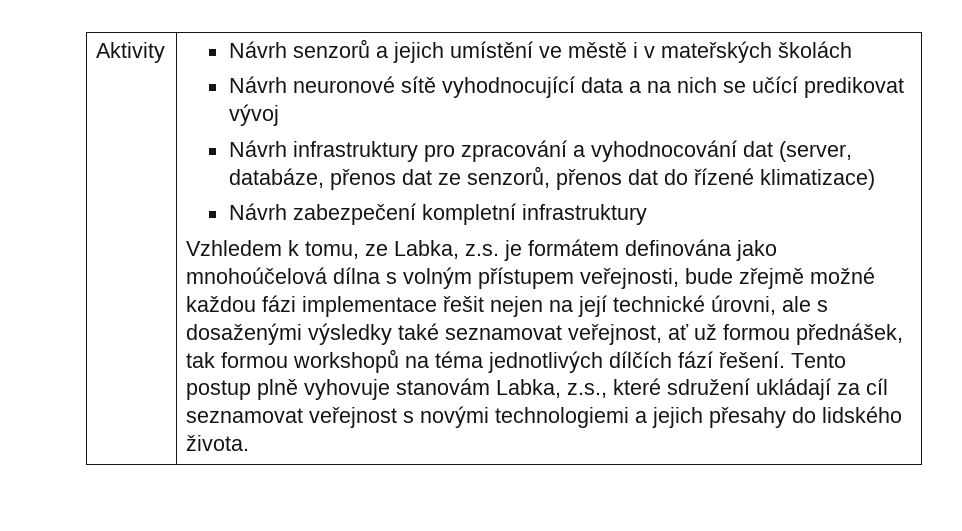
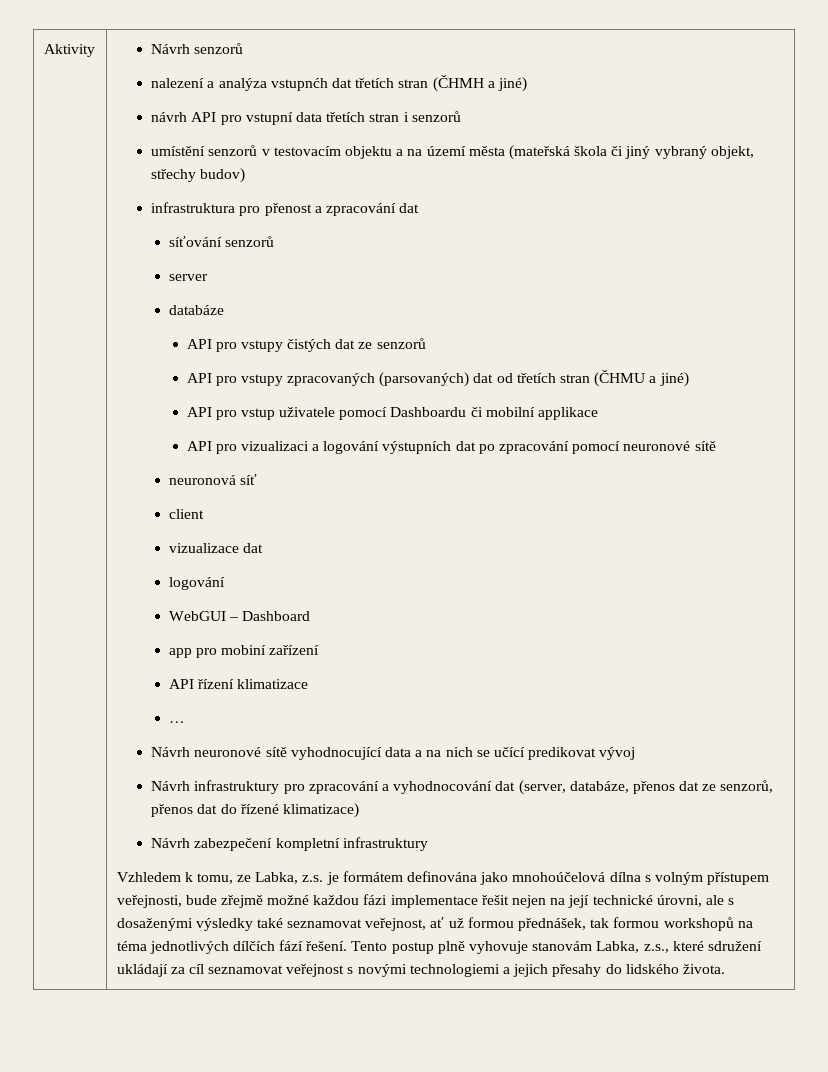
- Návrh senzorů a jejich umístění ve městě i v mateřských školách
+ Návrh senzorů
+ nalezení a analýza vstupnćh dat třetích stran (ČHMH a jiné)
+ návrh API pro vstupní data třetích stran i senzorů
+ umístění senzorů v testovacím objektu a na území města (mateřská škola či jiný vybraný objekt, střechy budov)
+ infrastruktura pro přenost a zpracování dat
+ síťování senzorů
+ server
+ databáze
+ API pro vstupy čistých dat ze senzorů
+ API pro vstupy zpracovaných (parsovaných) dat od třetích stran (ČHMU a jiné)
+ API pro vstup uživatele pomocí Dashboardu či mobilní applikace
+ API pro vizualizaci a logování výstupních dat po zpracování pomocí neuronové sítě
+ neuronová síť
+ client
+ vizualizace dat
+ logování
+ WebGUI – Dashboard
+ app pro mobiní zařízení
+ API řízení klimatizace
+ …

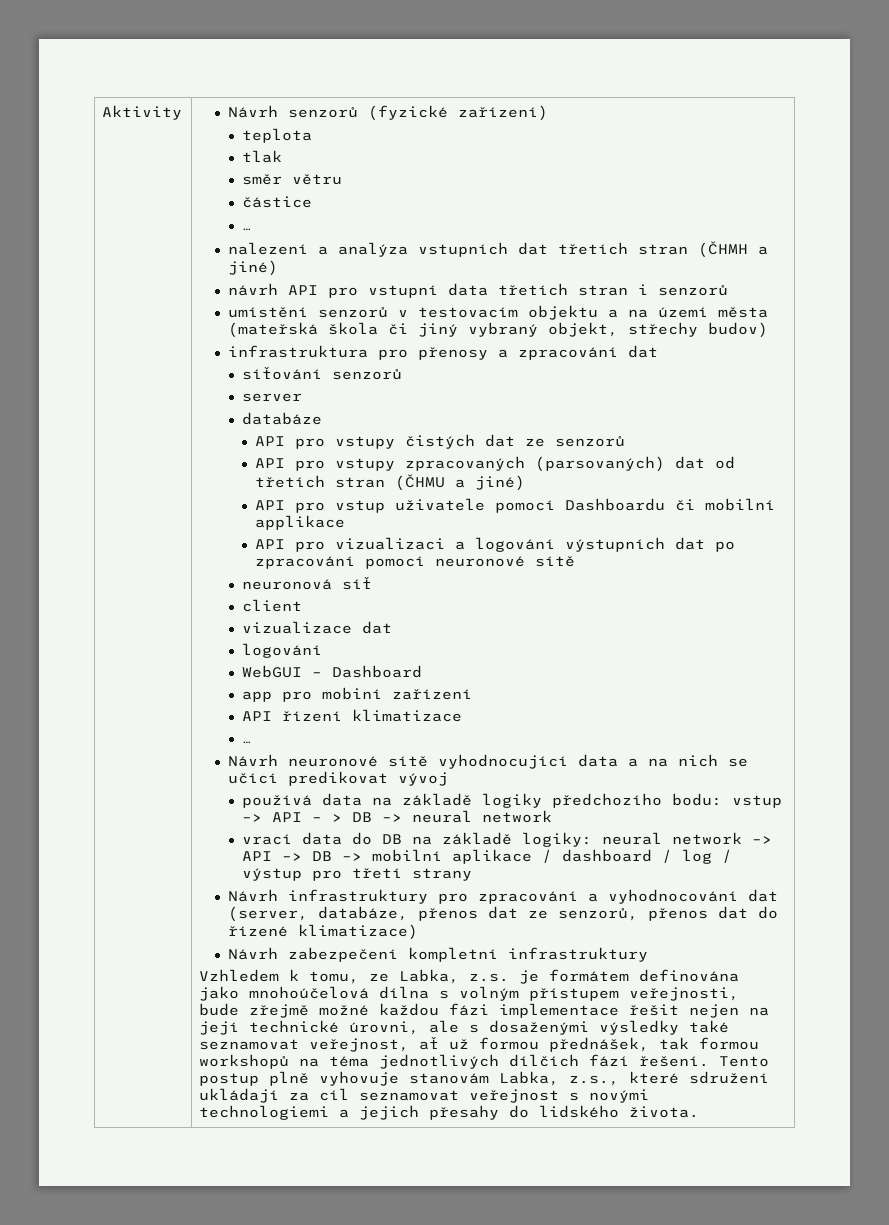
- Návrh senzorů
+ Návrh senzorů (fyzické zařízení)
+ teplota
+ tlak
+ směr větru
+ částice
+ …
- nalezení a analýza vstupnćh dat třetích stran (ČHMH a jiné)
+ nalezení a analýza vstupních dat třetích stran (ČHMH a jiné)
- infrastruktura pro přenost a zpracování dat
+ infrastruktura pro přenosy a zpracování dat
+ používá data na základě logiky předchozího bodu: vstup –> API – > DB –> neural network
+ vrací data do DB na základě logiky: neural network –> API –> DB –> mobilní aplikace / dashboard / log / výstup pro třetí strany

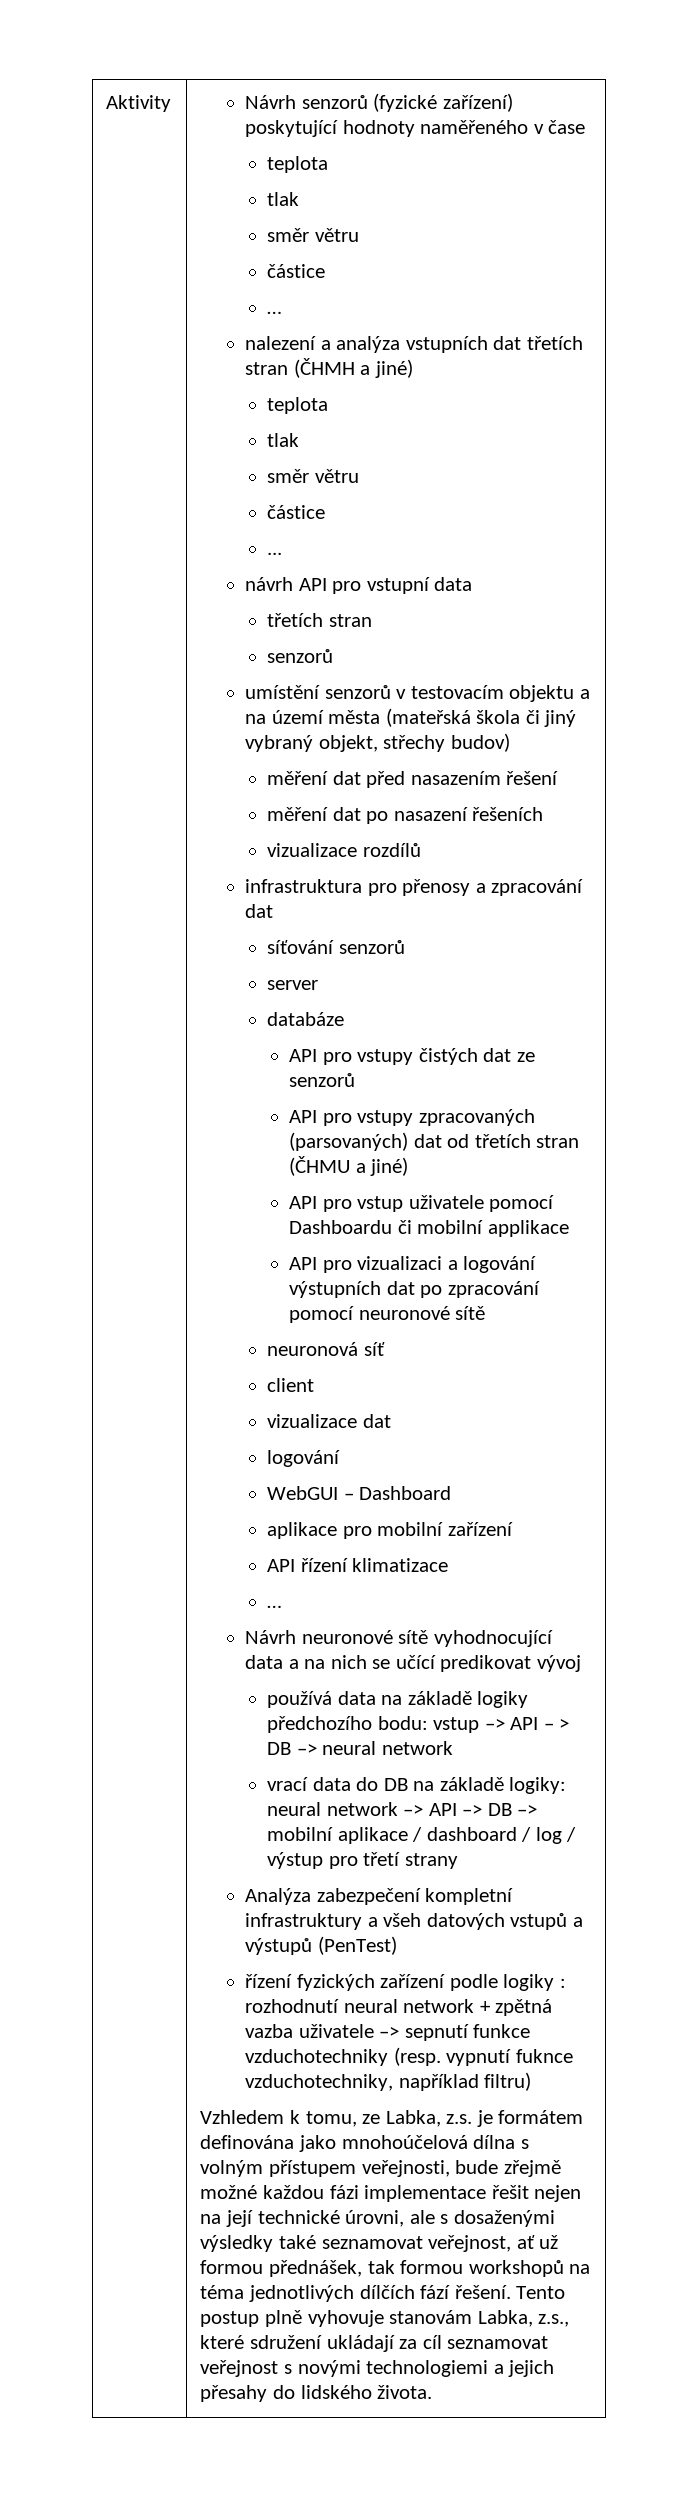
- Návrh senzorů (fyzické zařízení)
+ Návrh senzorů (fyzické zařízení) poskytující hodnoty naměřeného v čase
  nalezení a analýza vstupních dat třetích stran (ČHMH a jiné)
+ teplota
+ tlak
+ směr větru
+ částice
+ ...
- návrh API pro vstupní data třetích stran i senzorů
+ návrh API pro vstupní data
+ třetích stran
+ senzorů
+ měření dat před nasazením řešení
+ měření dat po nasazení řešeních
+ vizualizace rozdílů
- app pro mobiní zařízení
+ aplikace pro mobilní zařízení
- Návrh infrastruktury pro zpracování a vyhodnocování dat (server, databáze, přenos dat ze senzorů, přenos dat do řízené klimatizace)
- Návrh zabezpečení kompletní infrastruktury
+ Analýza zabezpečení kompletní infrastruktury a všeh datových vstupů a výstupů (PenTest)
+ řízení fyzických zařízení podle logiky : rozhodnutí neural network + zpětná vazba uživatele –> sepnutí funkce vzduchotechniky (resp. vypnutí fuknce vzduchotechniky, například filtru)

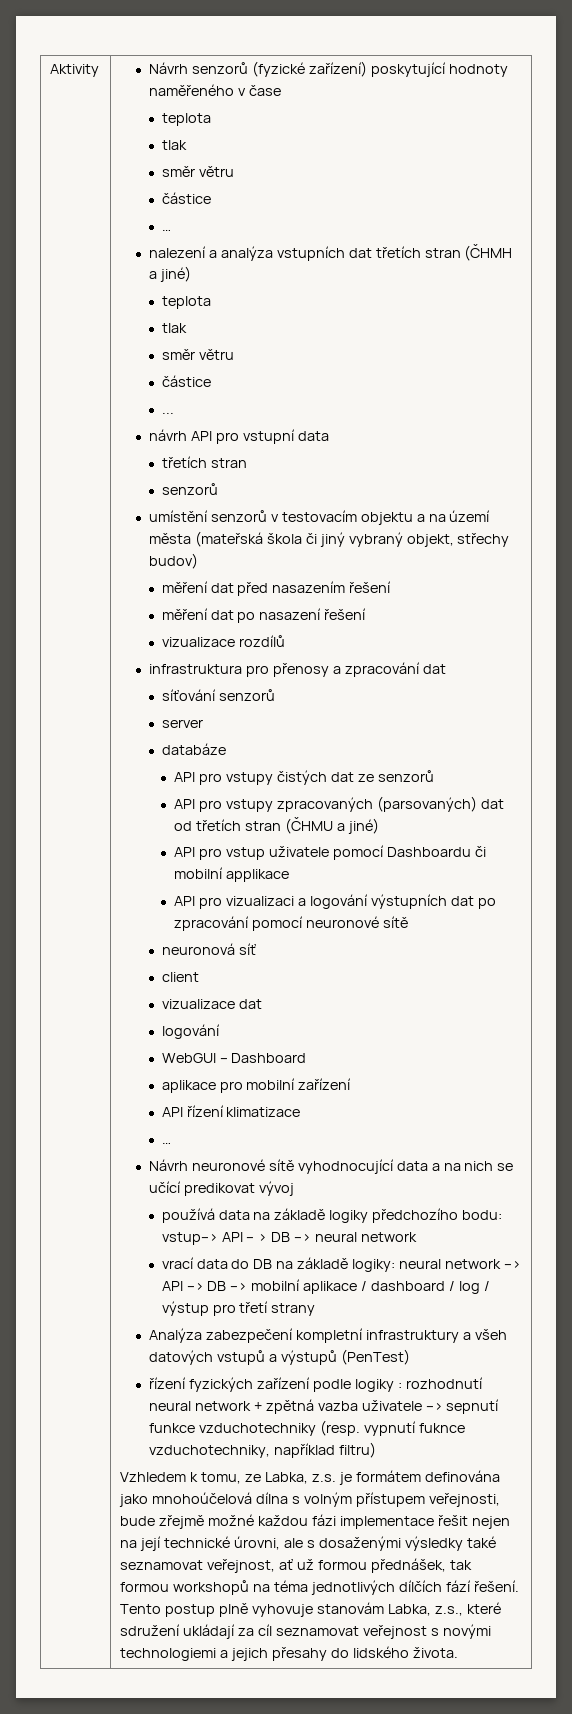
- měření dat po nasazení řešeních
+ měření dat po nasazení řešení
- používá data na základě logiky předchozího bodu: vstup –> API – > DB –> neural network
+ používá data na základě logiky předchozího bodu: vstup–> API – > DB –> neural network

